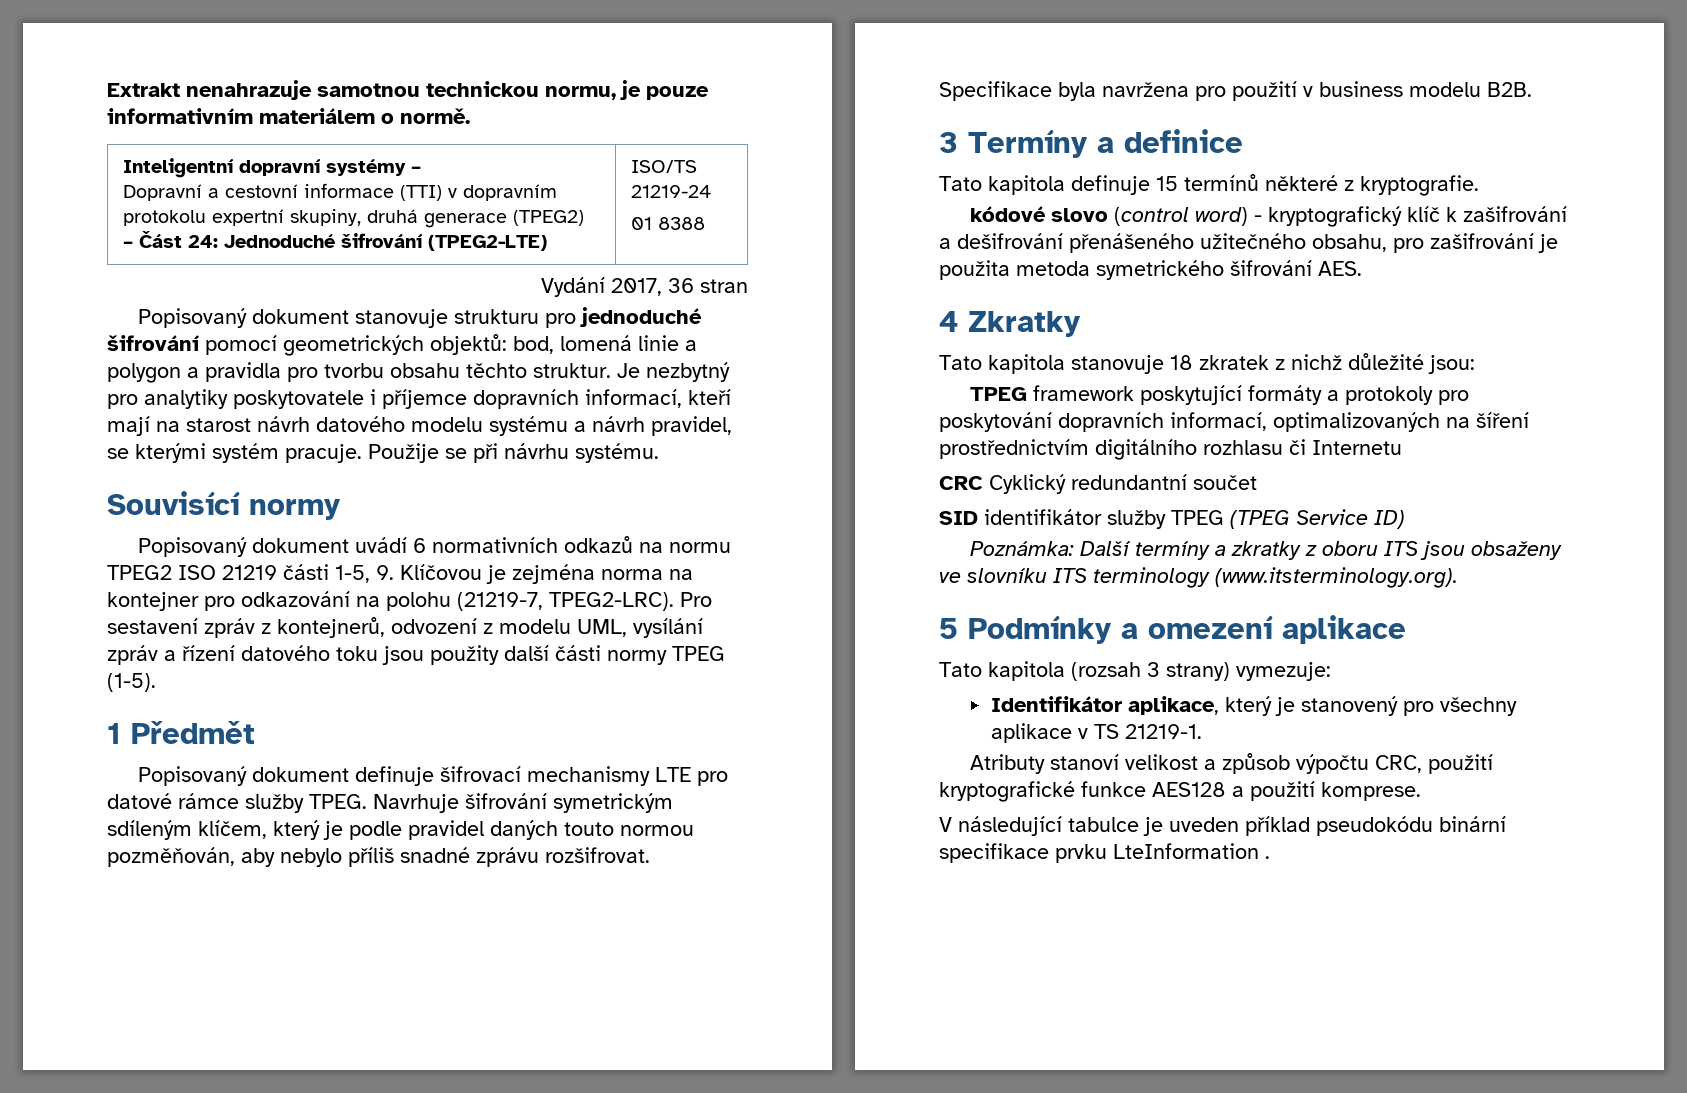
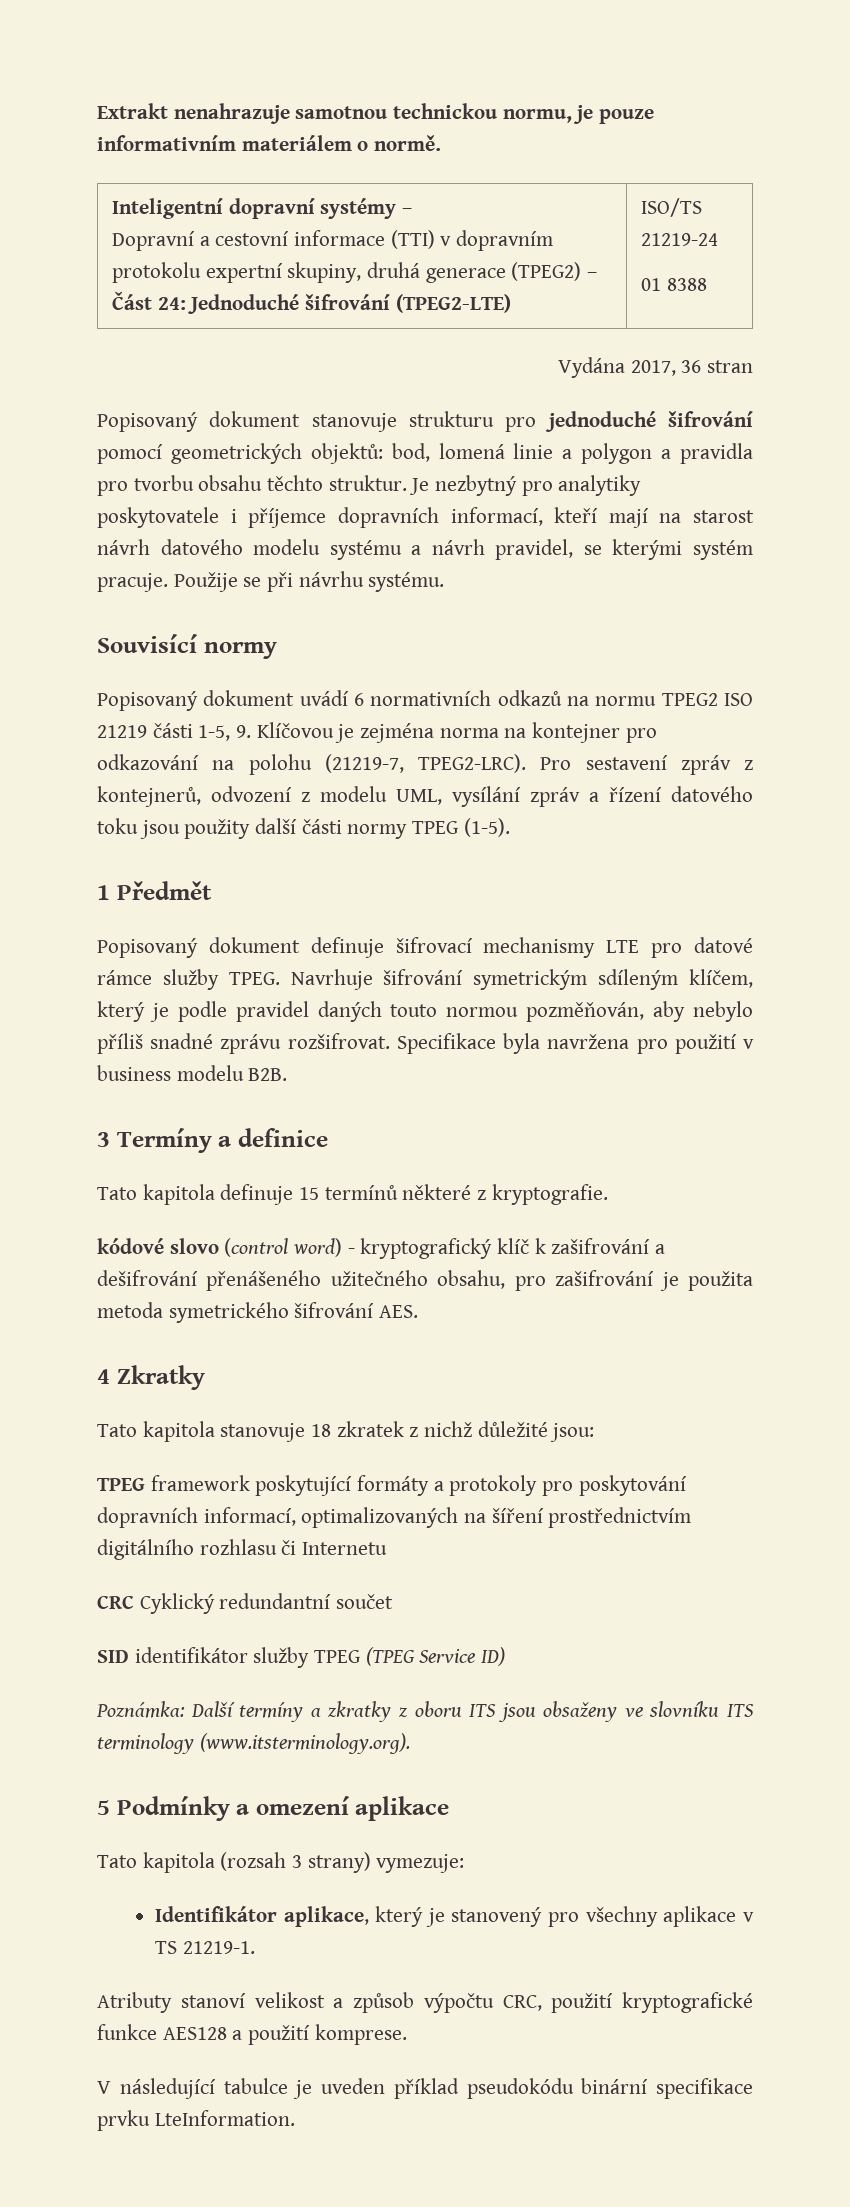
- Vydání 2017, 36 stran
+ Vydána 2017, 36 stran
- V následující tabulce je uveden příklad pseudokódu binární specifikace prvku LteInformation .
+ V následující tabulce je uveden příklad pseudokódu binární specifikace prvku LteInformation.

